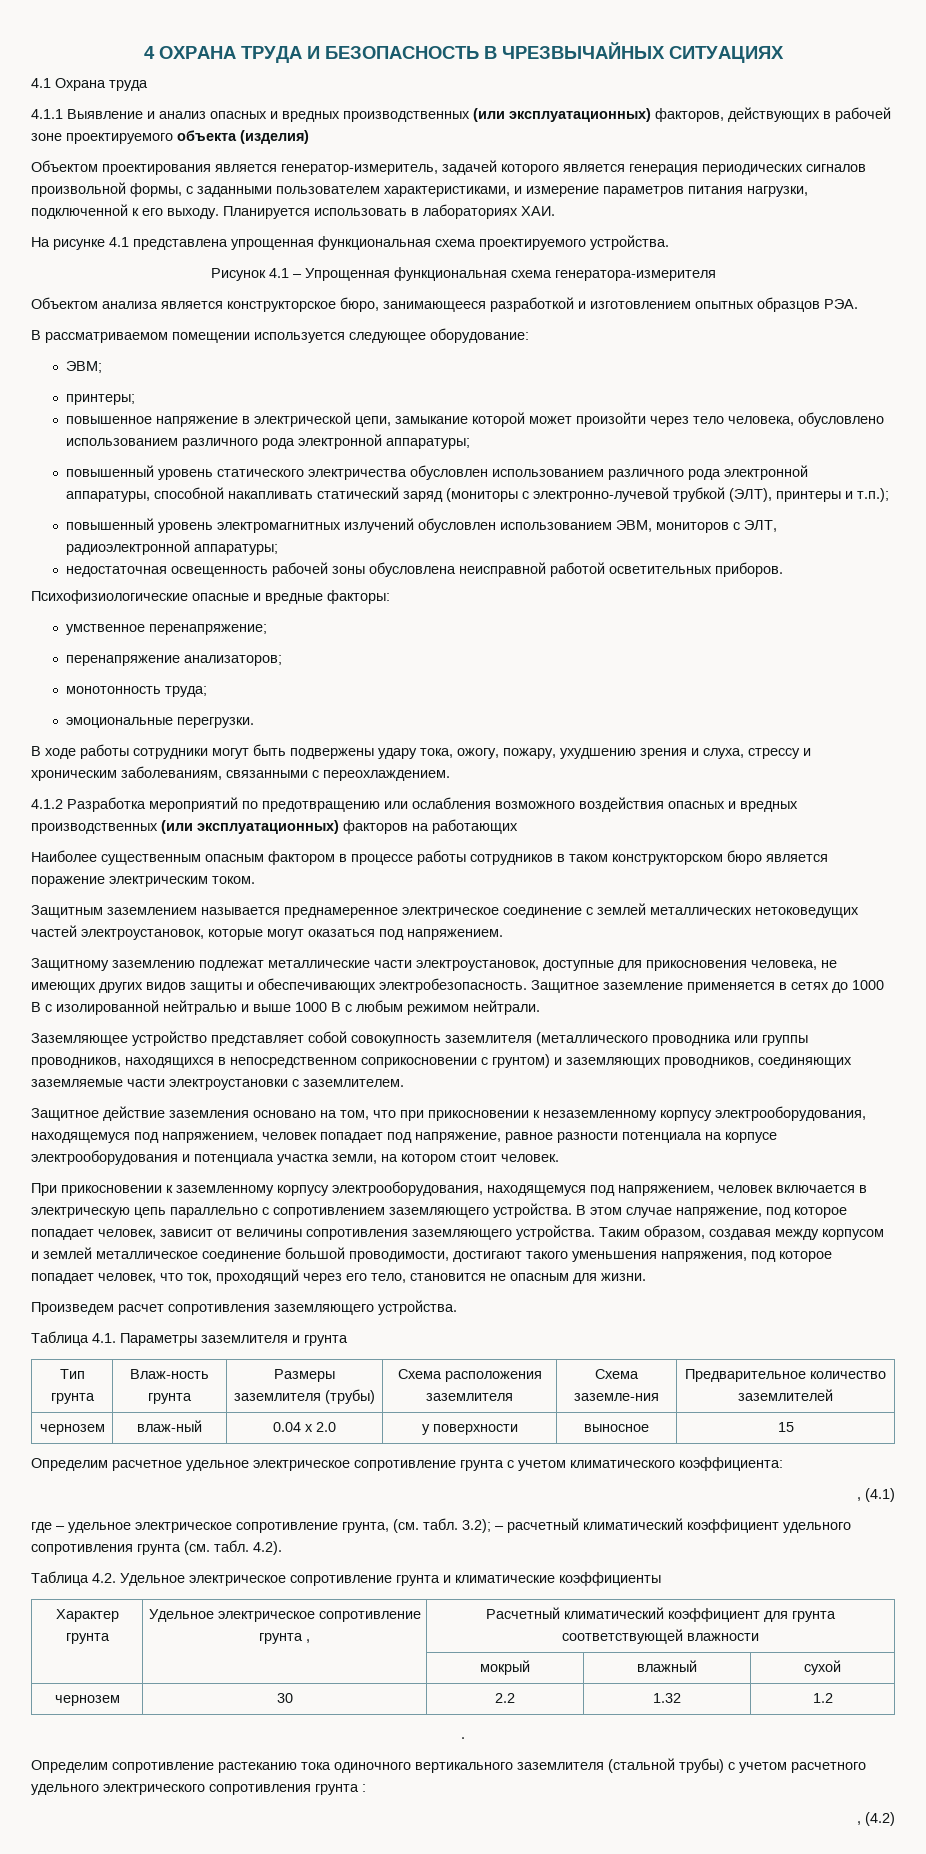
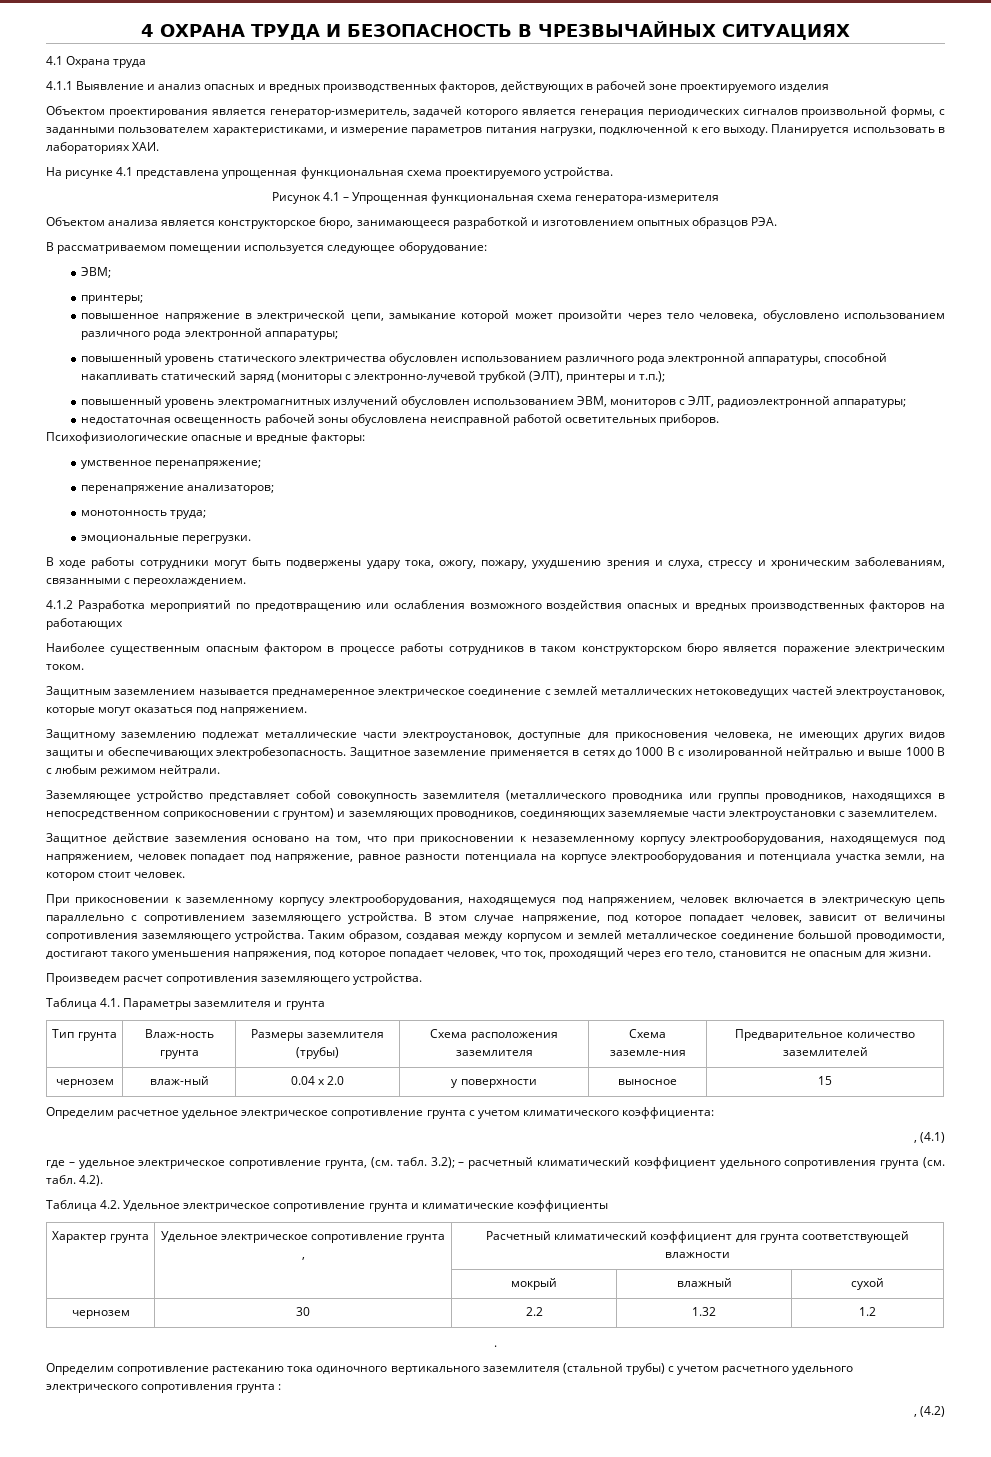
- 4.1.1 Выявление и анализ опасных и вредных производственных (или эксплуатационных) факторов, действующих в рабочей зоне проектируемого объекта (изделия)
+ 4.1.1 Выявление и анализ опасных и вредных производственных факторов, действующих в рабочей зоне проектируемого изделия
- 4.1.2 Разработка мероприятий по предотвращению или ослабления возможного воздействия опасных и вредных производственных (или эксплуатационных) факторов на работающих
+ 4.1.2 Разработка мероприятий по предотвращению или ослабления возможного воздействия опасных и вредных производственных факторов на работающих

